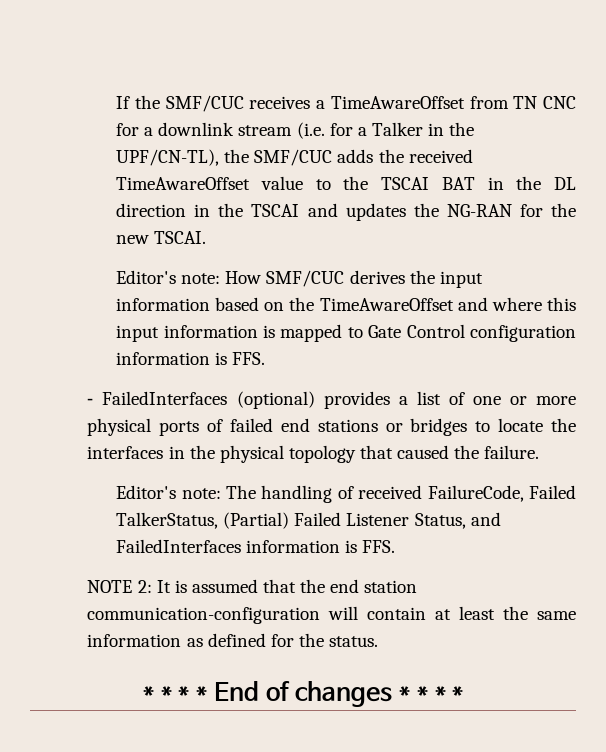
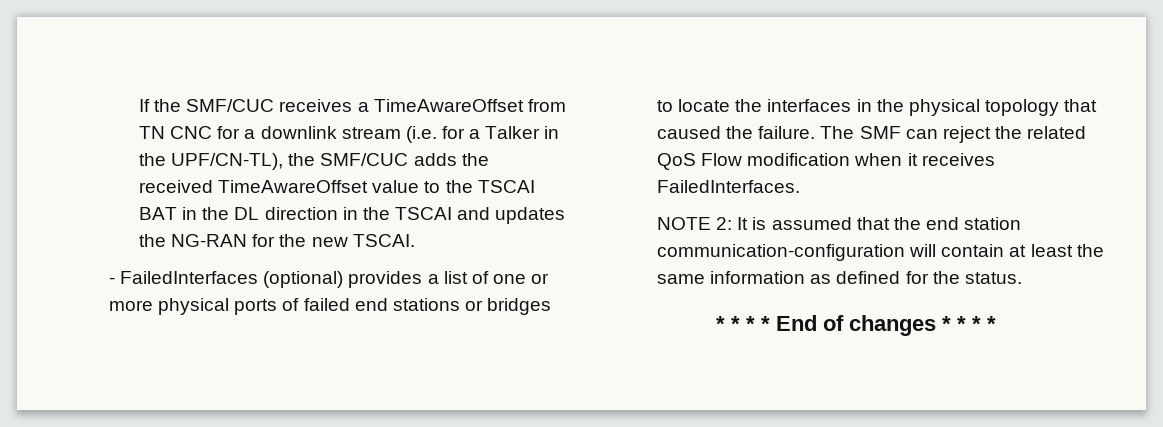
- Editor's note: How SMF/CUC derives the input information based on the TimeAwareOffset and where this input information is mapped to Gate Control configuration information is FFS.
- ‐ FailedInterfaces (optional) provides a list of one or more physical ports of failed end stations or bridges to locate the interfaces in the physical topology that caused the failure.
- Editor's note: The handling of received FailureCode, Failed TalkerStatus, (Partial) Failed Listener Status, and FailedInterfaces information is FFS.
+ ‐ FailedInterfaces (optional) provides a list of one or more physical ports of failed end stations or bridges to locate the interfaces in the physical topology that caused the failure. The SMF can reject the related QoS Flow modification when it receives FailedInterfaces.

